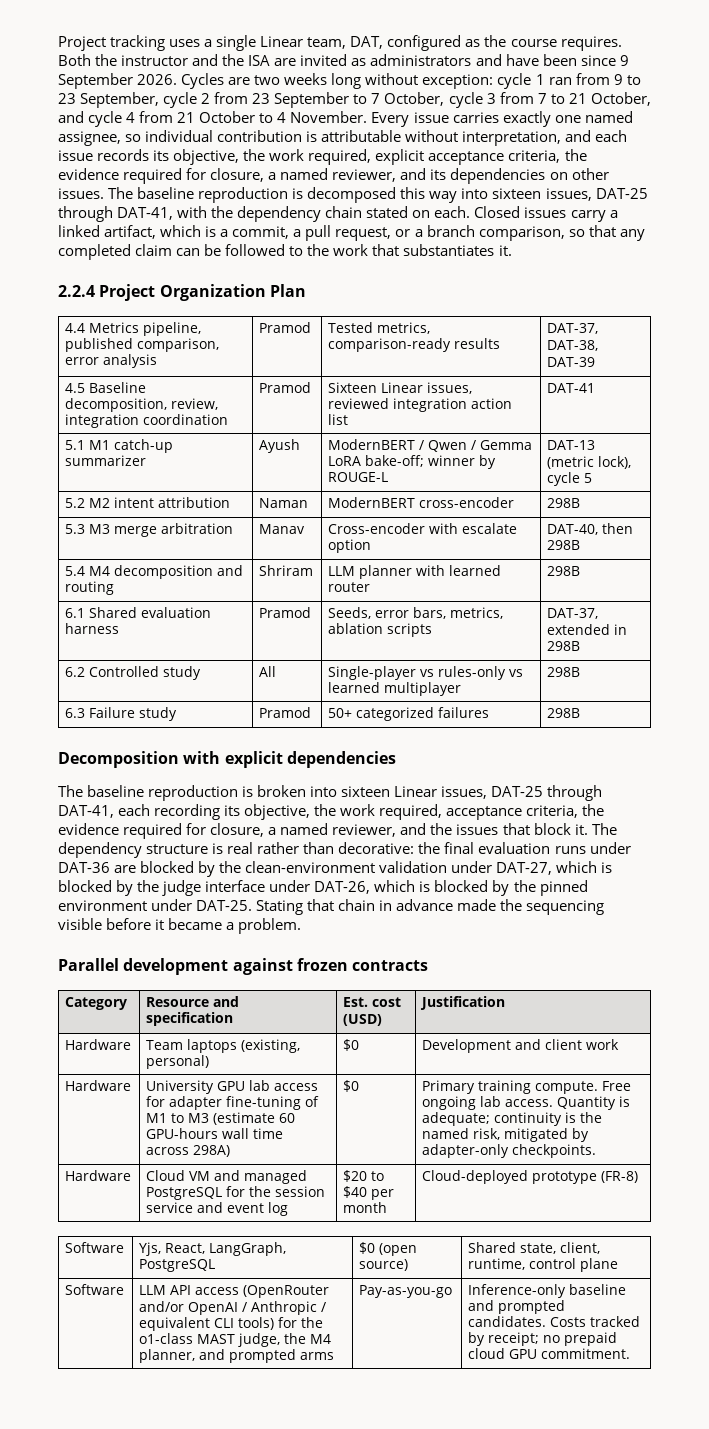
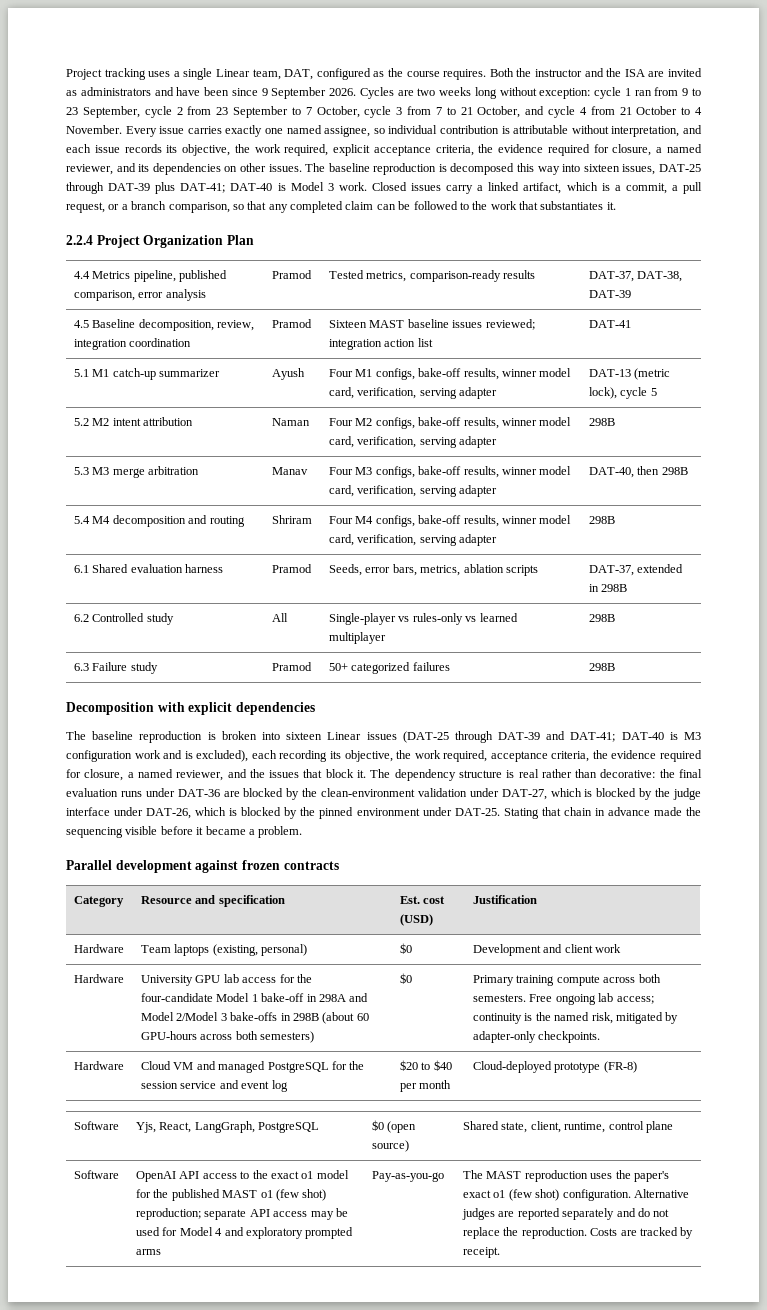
- The baseline reproduction is decomposed this way into sixteen issues, DAT-25 through DAT-41, with the dependency chain stated on each.
+ The baseline reproduction is decomposed this way into sixteen issues, DAT-25 through DAT-39 plus DAT-41; DAT-40 is Model 3 work.
- 4.5 Baseline decomposition, review, integration coordination | Pramod | Sixteen Linear issues, reviewed integration action list | DAT-41
+ 4.5 Baseline decomposition, review, integration coordination | Pramod | Sixteen MAST baseline issues reviewed; integration action list | DAT-41
- 5.1 M1 catch-up summarizer | Ayush | ModernBERT / Qwen / Gemma LoRA bake-off; winner by ROUGE-L | DAT-13 (metric lock), cycle 5
+ 5.1 M1 catch-up summarizer | Ayush | Four M1 configs, bake-off results, winner model card, verification, serving adapter | DAT-13 (metric lock), cycle 5
- 5.2 M2 intent attribution | Naman | ModernBERT cross-encoder | 298B
+ 5.2 M2 intent attribution | Naman | Four M2 configs, bake-off results, winner model card, verification, serving adapter | 298B
- 5.3 M3 merge arbitration | Manav | Cross-encoder with escalate option | DAT-40, then 298B
+ 5.3 M3 merge arbitration | Manav | Four M3 configs, bake-off results, winner model card, verification, serving adapter | DAT-40, then 298B
- 5.4 M4 decomposition and routing | Shriram | LLM planner with learned router | 298B
+ 5.4 M4 decomposition and routing | Shriram | Four M4 configs, bake-off results, winner model card, verification, serving adapter | 298B
- The baseline reproduction is broken into sixteen Linear issues, DAT-25 through DAT-41, each recording its objective, the work required, acceptance criteria, the evidence required for closure, a named reviewer, and the issues that block it.
+ The baseline reproduction is broken into sixteen Linear issues (DAT-25 through DAT-39 and DAT-41; DAT-40 is M3 configuration work and is excluded), each recording its objective, the work required, acceptance criteria, the evidence required for closure, a named reviewer, and the issues that block it.
- University GPU lab access for adapter fine-tuning of M1 to M3 (estimate 60 GPU-hours wall time across 298A) | $0 | Primary training compute. Free ongoing lab access. Quantity is adequate; continuity is the named risk, mitigated by adapter-only checkpoints.
+ University GPU lab access for the four-candidate Model 1 bake-off in 298A and Model 2/Model 3 bake-offs in 298B (about 60 GPU-hours across both semesters) | $0 | Primary training compute across both semesters. Free ongoing lab access; continuity is the named risk, mitigated by adapter-only checkpoints.
- LLM API access (OpenRouter and/or OpenAI / Anthropic / equivalent CLI tools) for the o1-class MAST judge, the M4 planner, and prompted arms | Pay-as-you-go | Inference-only baseline and prompted candidates. Costs tracked by receipt; no prepaid cloud GPU commitment.
+ OpenAI API access to the exact o1 model for the published MAST o1 (few shot) reproduction; separate API access may be used for Model 4 and exploratory prompted arms | Pay-as-you-go | The MAST reproduction uses the paper's exact o1 (few shot) configuration. Alternative judges are reported separately and do not replace the reproduction. Costs are tracked by receipt.

